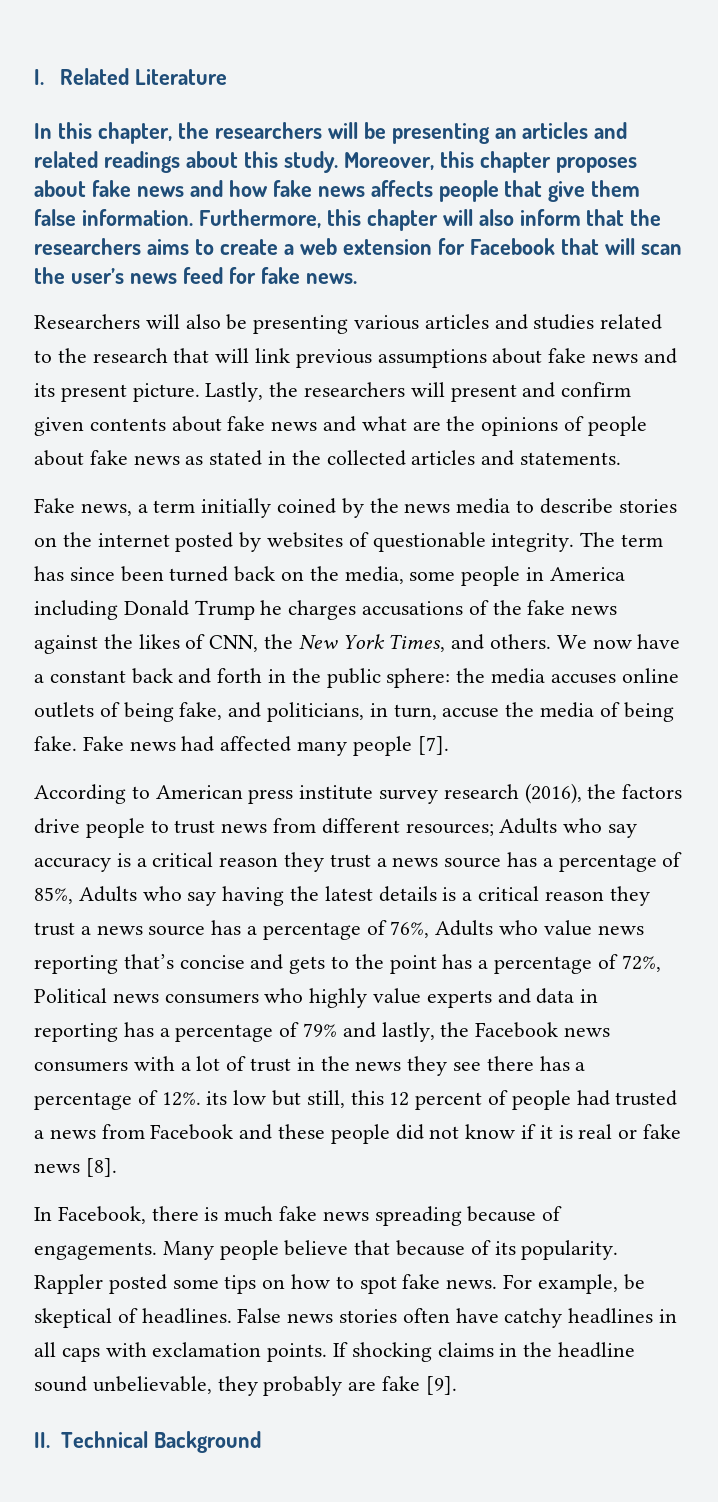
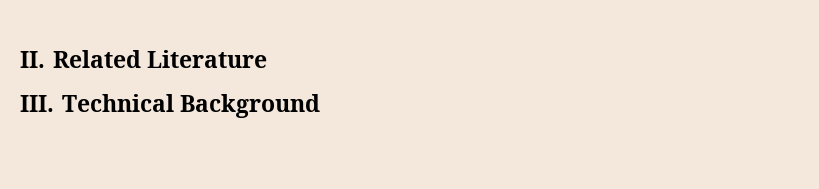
- I. Related Literature
+ II. Related Literature
- In this chapter, the researchers will be presenting an articles and related readings about this study. Moreover, this chapter proposes about fake news and how fake news affects people that give them false information. Furthermore, this chapter will also inform that the researchers aims to create a web extension for Facebook that will scan the user’s news feed for fake news.
- Researchers will also be presenting various articles and studies related to the research that will link previous assumptions about fake news and its present picture. Lastly, the researchers will present and confirm given contents about fake news and what are the opinions of people about fake news as stated in the collected articles and statements.
- Fake news, a term initially coined by the news media to describe stories on the internet posted by websites of questionable integrity. The term has since been turned back on the media, some people in America including Donald Trump he charges accusations of the fake news against the likes of CNN, the New York Times, and others. We now have a constant back and forth in the public sphere: the media accuses online outlets of being fake, and politicians, in turn, accuse the media of being fake. Fake news had affected many people [7].
- According to American press institute survey research (2016), the factors drive people to trust news from different resources; Adults who say accuracy is a critical reason they trust a news source has a percentage of 85%, Adults who say having the latest details is a critical reason they trust a news source has a percentage of 76%, Adults who value news reporting that’s concise and gets to the point has a percentage of 72%, Political news consumers who highly value experts and data in reporting has a percentage of 79% and lastly, the Facebook news consumers with a lot of trust in the news they see there has a percentage of 12%. its low but still, this 12 percent of people had trusted a news from Facebook and these people did not know if it is real or fake news [8].
- In Facebook, there is much fake news spreading because of engagements. Many people believe that because of its popularity. Rappler posted some tips on how to spot fake news. For example, be skeptical of headlines. False news stories often have catchy headlines in all caps with exclamation points. If shocking claims in the headline sound unbelievable, they probably are fake [9].
- II. Technical Background
+ III. Technical Background

